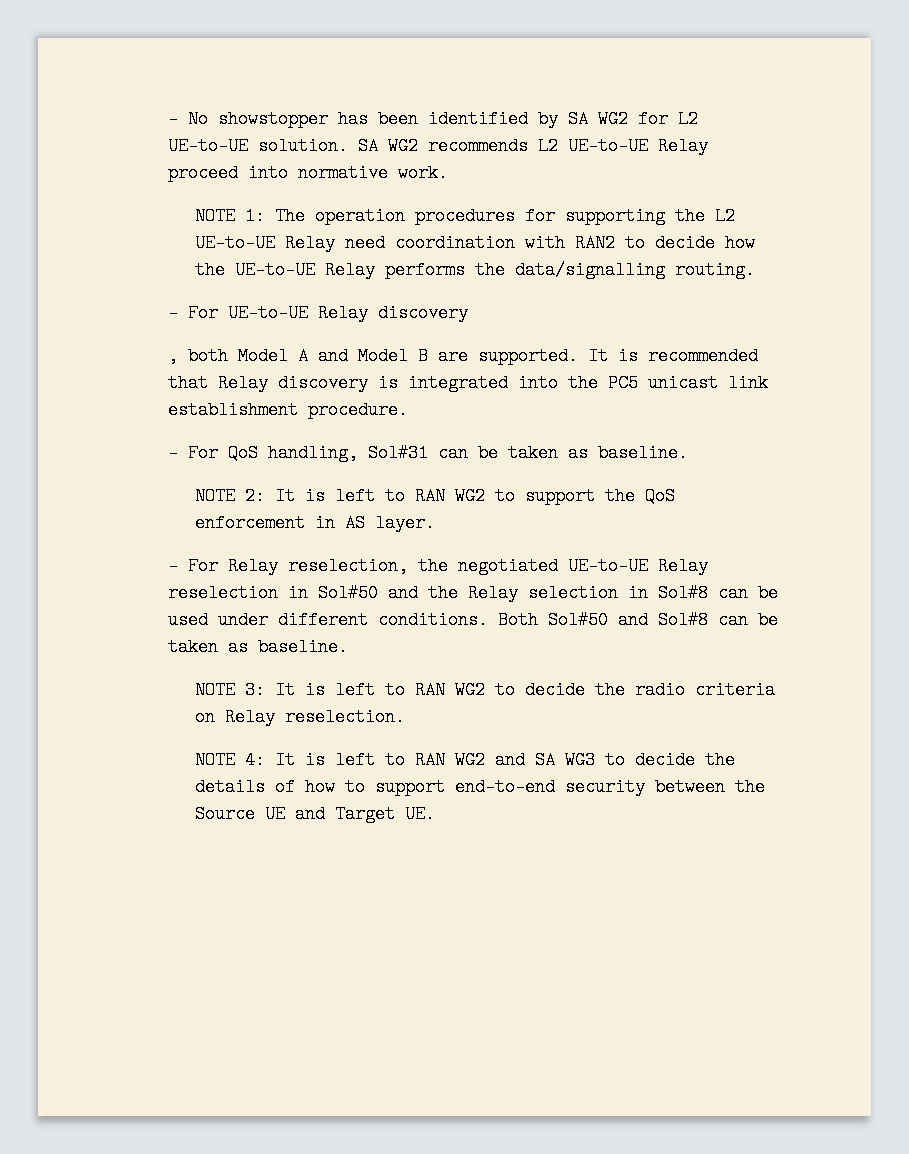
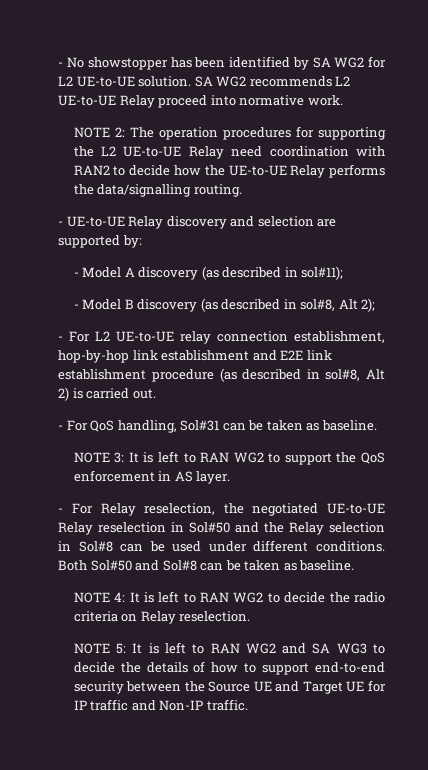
- NOTE 1: The operation procedures for supporting the L2 UE-to-UE Relay need coordination with RAN2 to decide how the UE-to-UE Relay performs the data/signalling routing.
+ NOTE 2: The operation procedures for supporting the L2 UE-to-UE Relay need coordination with RAN2 to decide how the UE-to-UE Relay performs the data/signalling routing.
- - For UE-to-UE Relay discovery
- , both Model A and Model B are supported. It is recommended that Relay discovery is integrated into the PC5 unicast link establishment procedure.
+ - UE-to-UE Relay discovery and selection are supported by:
+ - Model A discovery (as described in sol#11);
+ - Model B discovery (as described in sol#8, Alt 2);
+ - For L2 UE-to-UE relay connection establishment, hop-by-hop link establishment and E2E link establishment procedure (as described in sol#8, Alt 2) is carried out.
- NOTE 2: It is left to RAN WG2 to support the QoS enforcement in AS layer.
+ NOTE 3: It is left to RAN WG2 to support the QoS enforcement in AS layer.
- NOTE 3: It is left to RAN WG2 to decide the radio criteria on Relay reselection.
+ NOTE 4: It is left to RAN WG2 to decide the radio criteria on Relay reselection.
- NOTE 4: It is left to RAN WG2 and SA WG3 to decide the details of how to support end-to-end security between the Source UE and Target UE.
+ NOTE 5: It is left to RAN WG2 and SA WG3 to decide the details of how to support end-to-end security between the Source UE and Target UE for IP traffic and Non-IP traffic.

